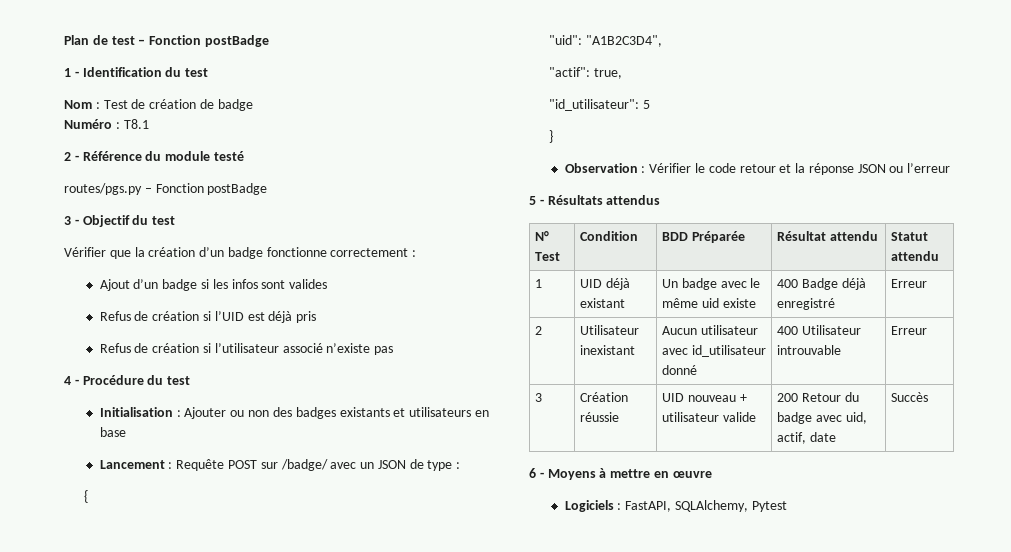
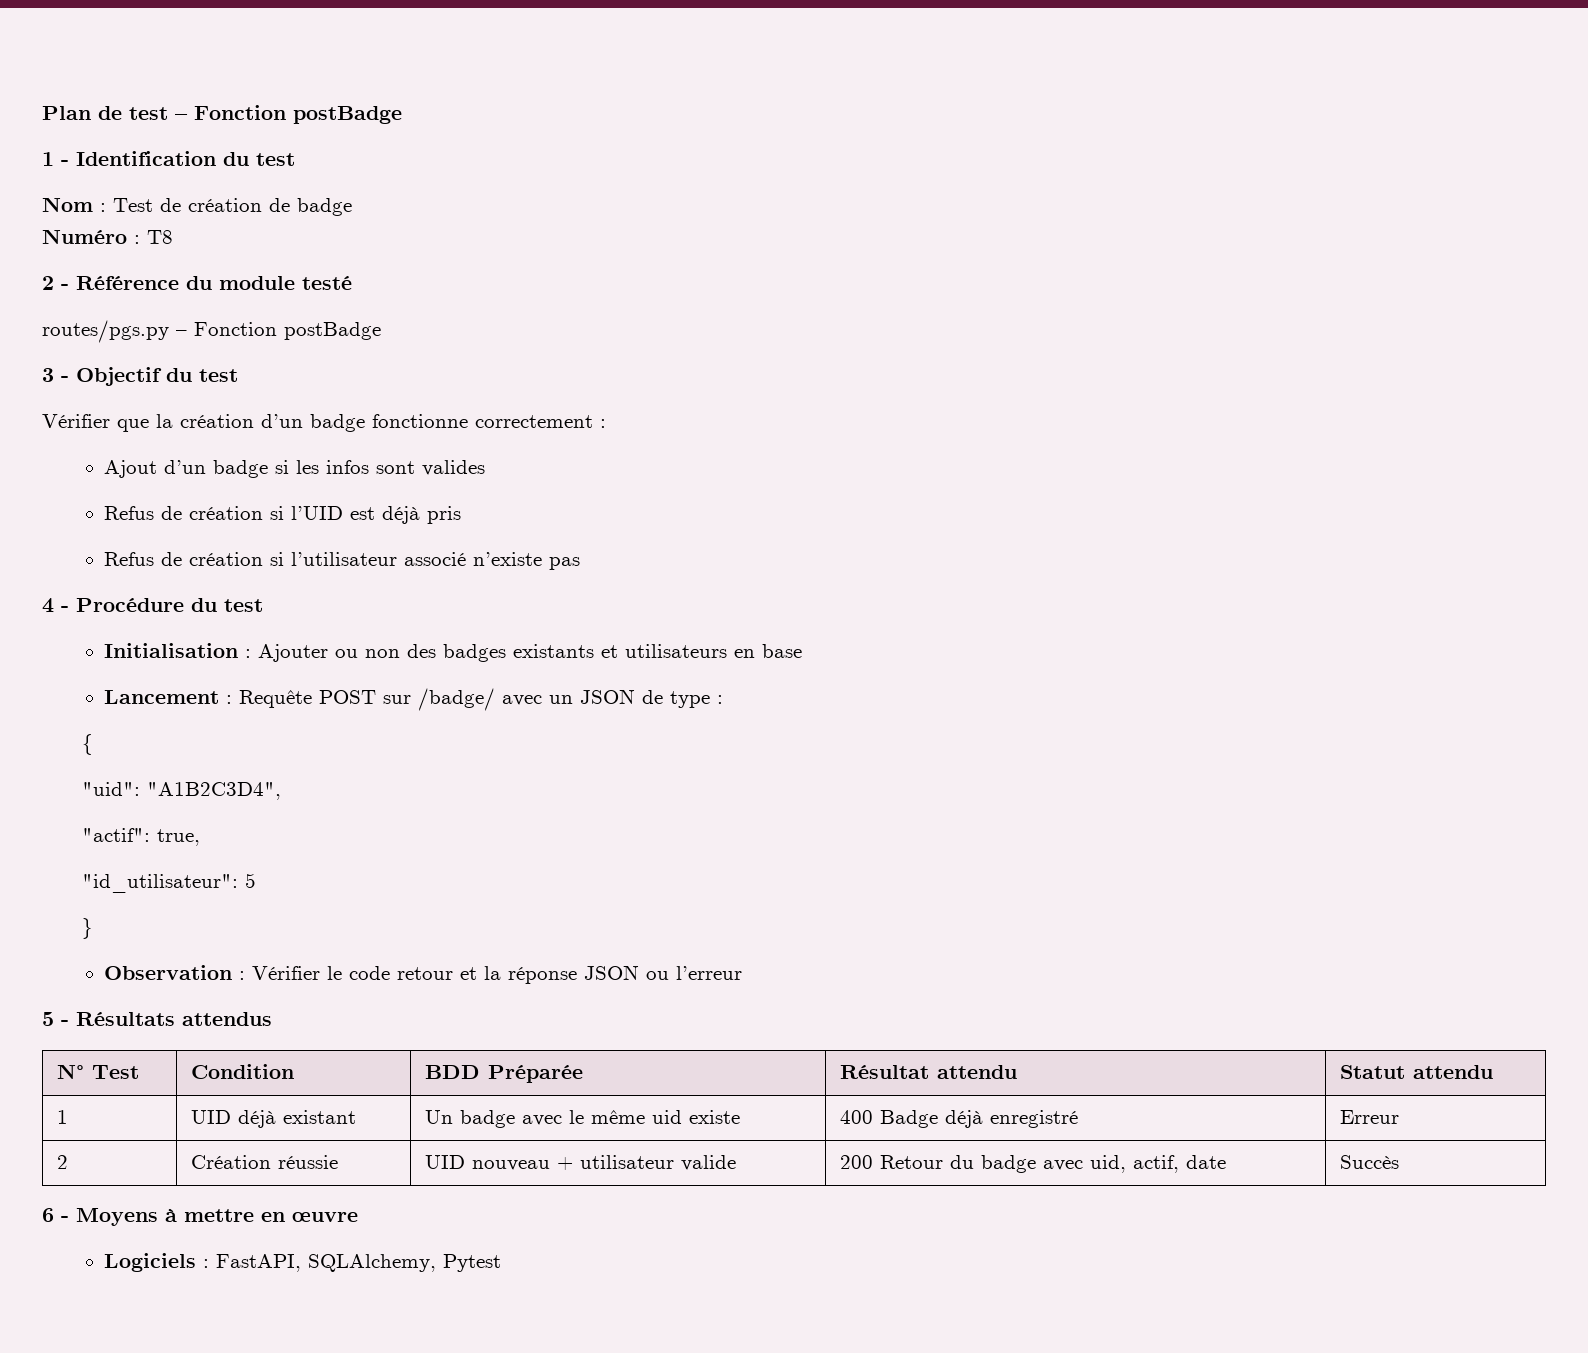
- Numéro : T8.1
+ Numéro : T8
- 2 | Utilisateur inexistant | Aucun utilisateur avec id_utilisateur donné | 400 Utilisateur introuvable | Erreur
- 3 | Création réussie | UID nouveau + utilisateur valide | 200 Retour du badge avec uid, actif, date | Succès
+ 2 | Création réussie | UID nouveau + utilisateur valide | 200 Retour du badge avec uid, actif, date | Succès

